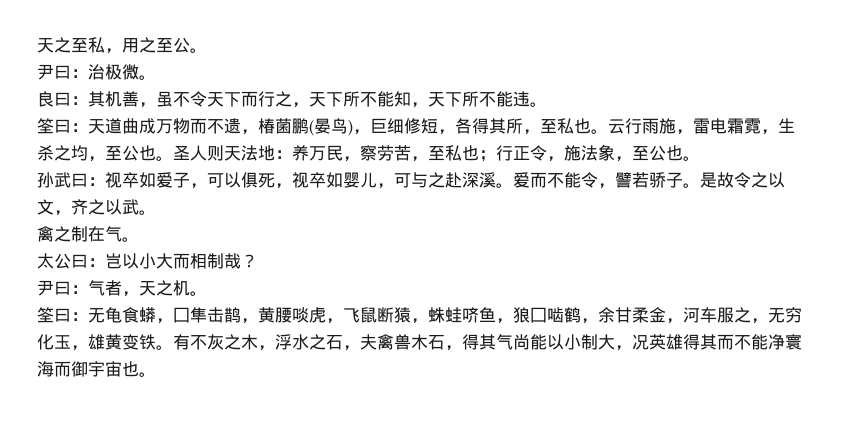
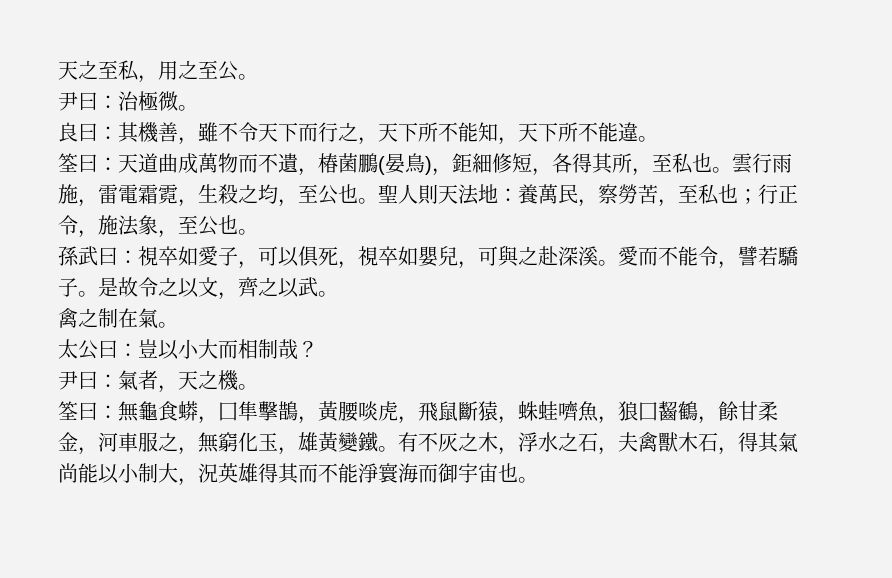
- 尹曰：治极微。
+ 尹曰：治極微。
- 良曰：其机善，虽不令天下而行之，天下所不能知，天下所不能违。
+ 良曰：其機善，雖不令天下而行之，天下所不能知，天下所不能違。
- 筌曰：天道曲成万物而不遗，椿菌鹏(晏鸟)，巨细修短，各得其所，至私也。
+ 筌曰：天道曲成萬物而不遺，椿菌鵬(晏鳥)，鉅細修短，各得其所，至私也。
- 云行雨施，雷电霜霓，生杀之均，至公也。
+ 雲行雨施，雷電霜霓，生殺之均，至公也。
- 圣人则天法地：养万民，察劳苦，至私也；行正令，施法象，至公也。
+ 聖人則天法地：養萬民，察勞苦，至私也；行正令，施法象，至公也。
- 孙武曰：视卒如爱子，可以俱死，视卒如婴儿，可与之赴深溪。
+ 孫武曰：視卒如愛子，可以俱死，視卒如嬰兒，可與之赴深溪。
- 爱而不能令，譬若骄子。
+ 愛而不能令，譬若驕子。
- 是故令之以文，齐之以武。
+ 是故令之以文，齊之以武。
- 禽之制在气。
+ 禽之制在氣。
- 太公曰：岂以小大而相制哉？
+ 太公曰：豈以小大而相制哉？
- 尹曰：气者，天之机。
- 筌曰：无龟食蟒，囗隼击鹊，黄腰啖虎，飞鼠断猿，蛛蛙哜鱼，狼囗啮鹤，余甘柔金，河车服之，无穷化玉，雄黄变铁。
+ 尹曰：氣者，天之機。
+ 筌曰：無龜食蟒，囗隼擊鵲，黃腰啖虎，飛鼠斷猿，蛛蛙嚌魚，狼囗齧鶴，餘甘柔金，河車服之，無窮化玉，雄黃變鐵。
- 有不灰之木，浮水之石，夫禽兽木石，得其气尚能以小制大，况英雄得其而不能净寰海而御宇宙也。
+ 有不灰之木，浮水之石，夫禽獸木石，得其氣尚能以小制大，況英雄得其而不能淨寰海而御宇宙也。

